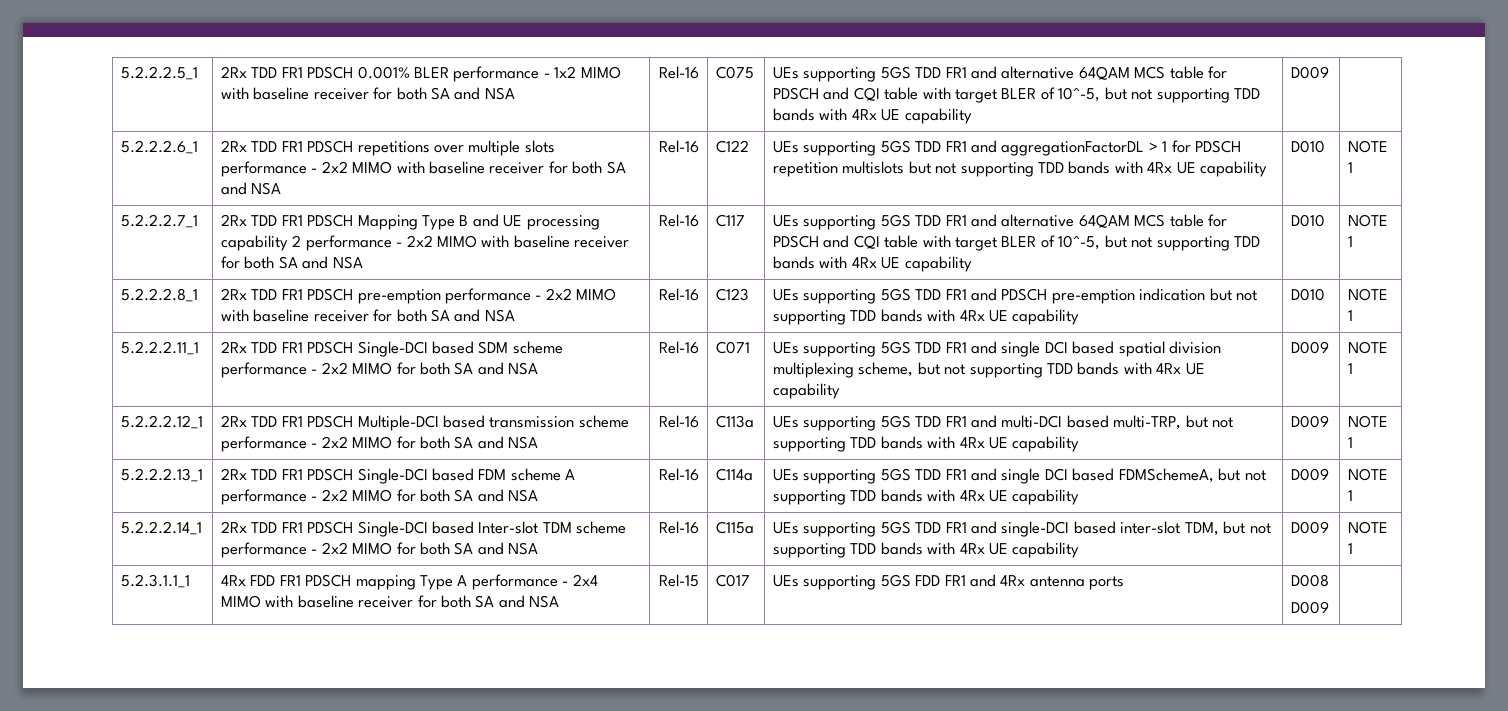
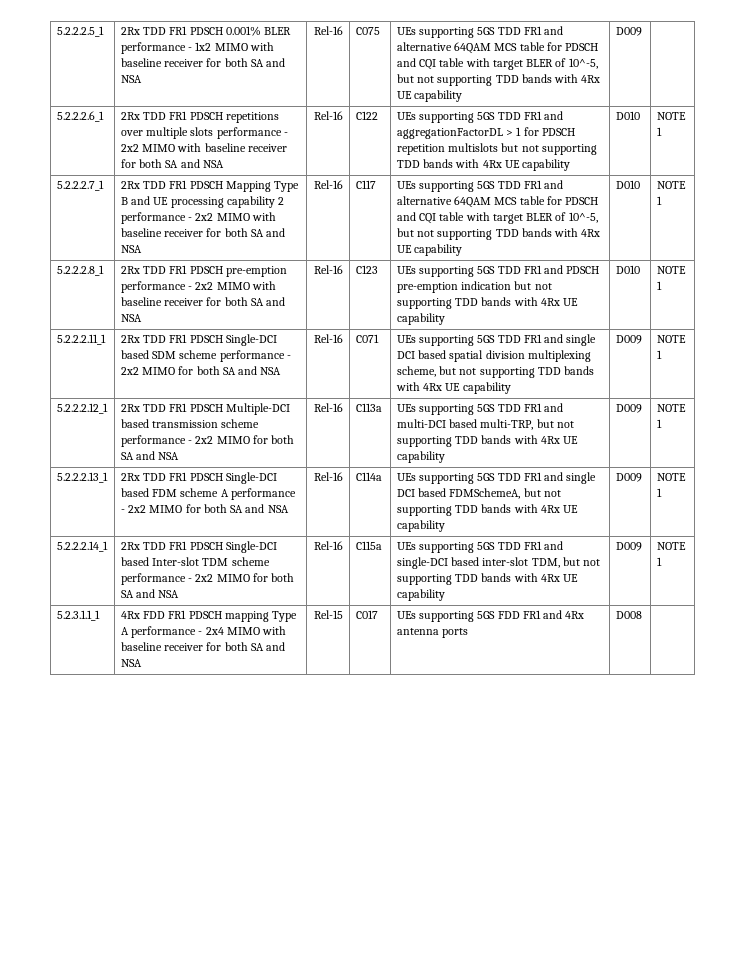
- 5.2.3.1.1_1 | 4Rx FDD FR1 PDSCH mapping Type A performance - 2x4 MIMO with baseline receiver for both SA and NSA | Rel-15 | C017 | UEs supporting 5GS FDD FR1 and 4Rx antenna ports | D008
- D009 |
+ 5.2.3.1.1_1 | 4Rx FDD FR1 PDSCH mapping Type A performance - 2x4 MIMO with baseline receiver for both SA and NSA | Rel-15 | C017 | UEs supporting 5GS FDD FR1 and 4Rx antenna ports | D008 |

